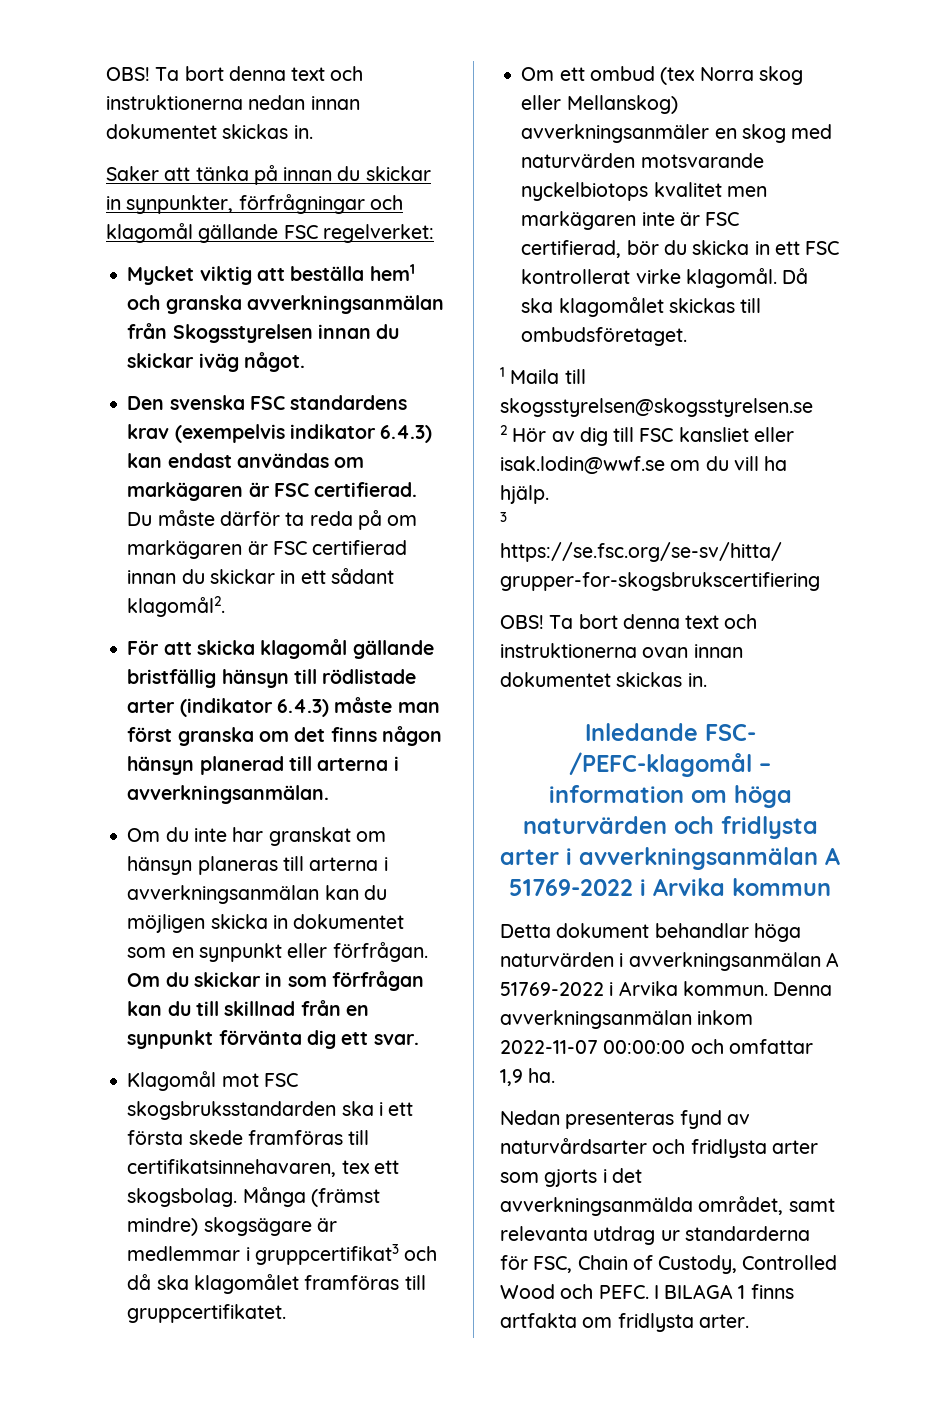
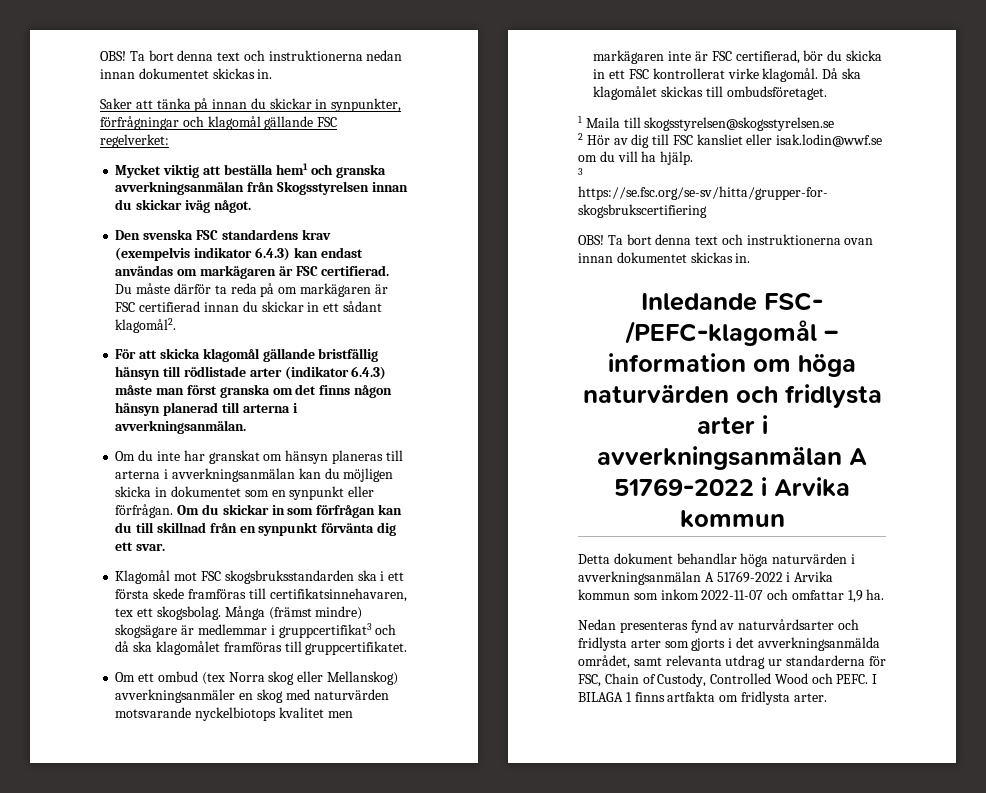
- Detta dokument behandlar höga naturvärden i avverkningsanmälan A 51769-2022 i Arvika kommun. Denna avverkningsanmälan inkom 2022-11-07 00:00:00 och omfattar 1,9 ha.
+ Detta dokument behandlar höga naturvärden i avverkningsanmälan A 51769-2022 i Arvika kommun som inkom 2022-11-07 och omfattar 1,9 ha.

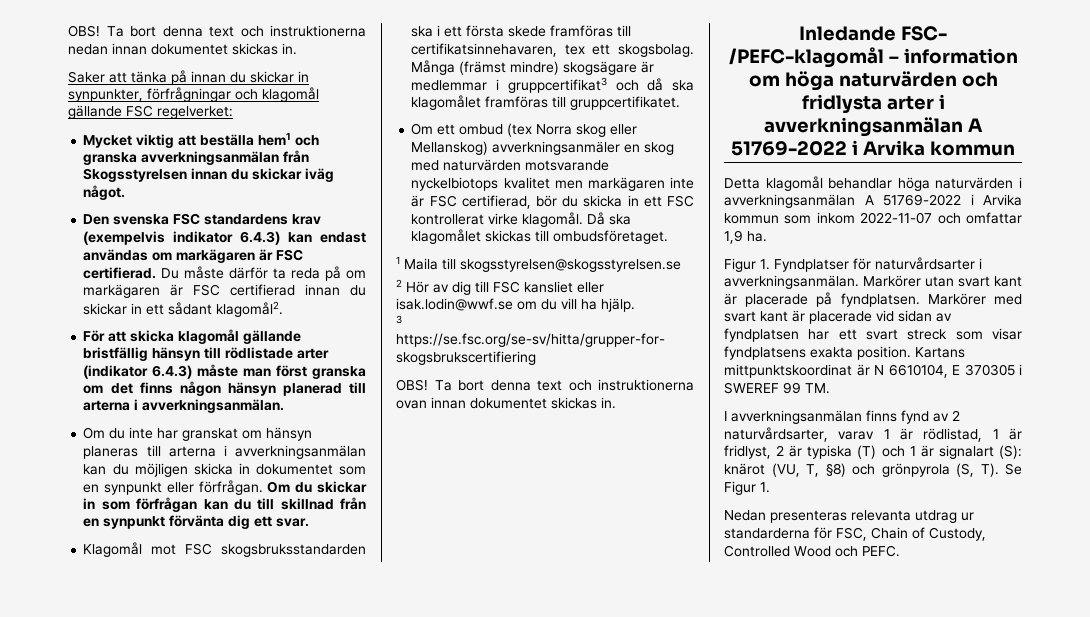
- Detta dokument behandlar höga naturvärden i avverkningsanmälan A 51769-2022 i Arvika kommun som inkom 2022-11-07 och omfattar 1,9 ha.
+ Detta klagomål behandlar höga naturvärden i avverkningsanmälan A 51769-2022 i Arvika kommun som inkom 2022-11-07 och omfattar 1,9 ha.
- Nedan presenteras fynd av naturvårdsarter och fridlysta arter som gjorts i det avverkningsanmälda området, samt relevanta utdrag ur standarderna för FSC, Chain of Custody, Controlled Wood och PEFC. I BILAGA 1 finns artfakta om fridlysta arter.
+ Figur 1. Fyndplatser för naturvårdsarter i avverkningsanmälan. Markörer utan svart kant är placerade på fyndplatsen. Markörer med svart kant är placerade vid sidan av fyndplatsen har ett svart streck som visar fyndplatsens exakta position. Kartans mittpunktskoordinat är N 6610104, E 370305 i SWEREF 99 TM.
+ I avverkningsanmälan finns fynd av 2 naturvårdsarter, varav 1 är rödlistad, 1 är fridlyst, 2 är typiska (T) och 1 är signalart (S): knärot (VU, T, §8) och grönpyrola (S, T). Se Figur 1.
+ Nedan presenteras relevanta utdrag ur standarderna för FSC, Chain of Custody, Controlled Wood och PEFC.

